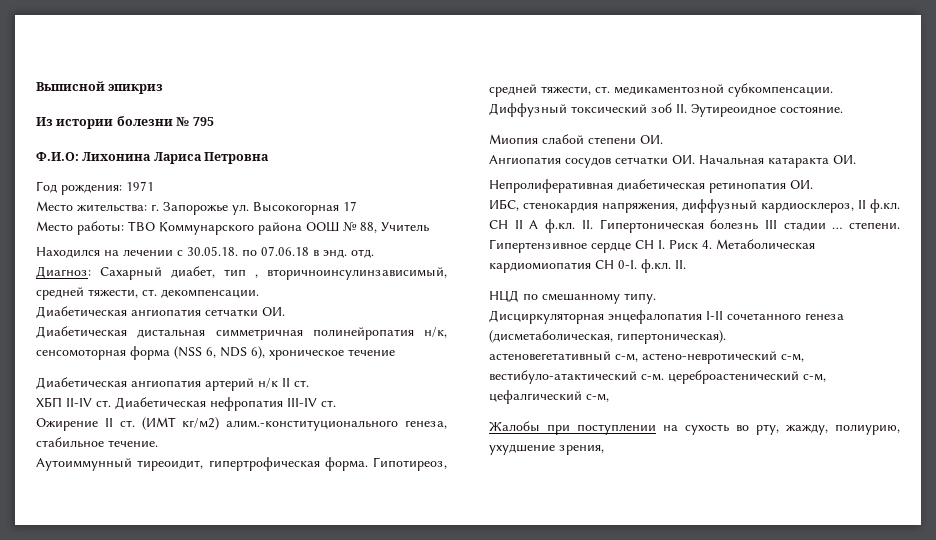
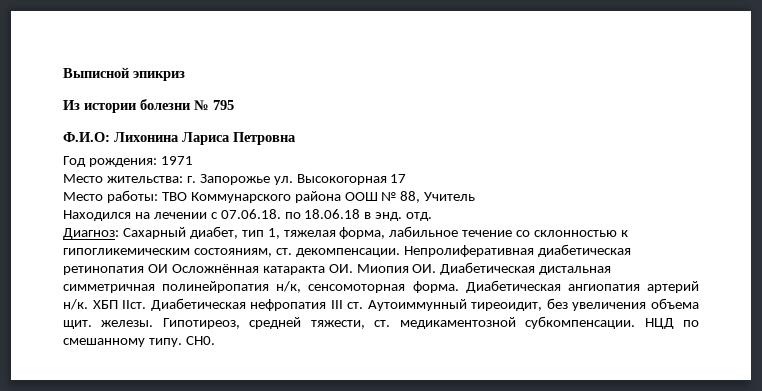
- Находился на лечении с 30.05.18. по 07.06.18 в энд. отд.
+ Находился на лечении с 07.06.18. по 18.06.18 в энд. отд.
- Диагноз: Сахарный диабет, тип , вторичноинсулинзависимый, средней тяжести, ст. декомпенсации.
- Диабетическая ангиопатия сетчатки ОИ.
- Диабетическая дистальная симметричная полинейропатия н/к, сенсомоторная форма (NSS 6, NDS 6), хроническое течение
- Диабетическая ангиопатия артерий н/к II ст.
- ХБП II-IV ст. Диабетическая нефропатия III-IV ст.
- Ожирение II ст. (ИМТ кг/м2) алим.-конституционального генеза, стабильное течение.
- Аутоиммунный тиреоидит, гипертрофическая форма.
+ Диагноз: Сахарный диабет, тип 1, тяжелая форма, лабильное течение со склонностью к гипогликемическим состояниям, ст. декомпенсации. Непролиферативная диабетическая ретинопатия ОИ Осложнённая катаракта ОИ. Миопия ОИ. Диабетическая дистальная симметричная полинейропатия н/к, сенсомоторная форма. Диабетическая ангиопатия артерий н/к. ХБП IIст. Диабетическая нефропатия III ст. Аутоиммунный тиреоидит, без увеличения объема щит. железы.
- Диффузный токсический зоб II. Эутиреоидное состояние.
- Миопия слабой степени ОИ.
- Ангиопатия сосудов сетчатки ОИ. Начальная катаракта ОИ.
- Непролиферативная диабетическая ретинопатия ОИ.
- ИБС, стенокардия напряжения, диффузный кардиосклероз, II ф.кл. СН II А ф.кл. II. Гипертоническая болезнь III стадии … степени. Гипертензивное сердце СН I. Риск 4. Метаболическая кардиомиопатия СН 0-I. ф.кл. II.
- НЦД по смешанному типу.
- Дисциркуляторная энцефалопатия I-II сочетанного генеза (дисметаболическая, гипертоническая).
- астеновегетативный с-м, астено-невротический с-м, вестибуло-атактический с-м. цереброастенический с-м, цефалгический с-м,
- Жалобы при поступлении на сухость во рту, жажду, полиурию, ухудшение зрения,
+ НЦД по смешанному типу. СН0.

